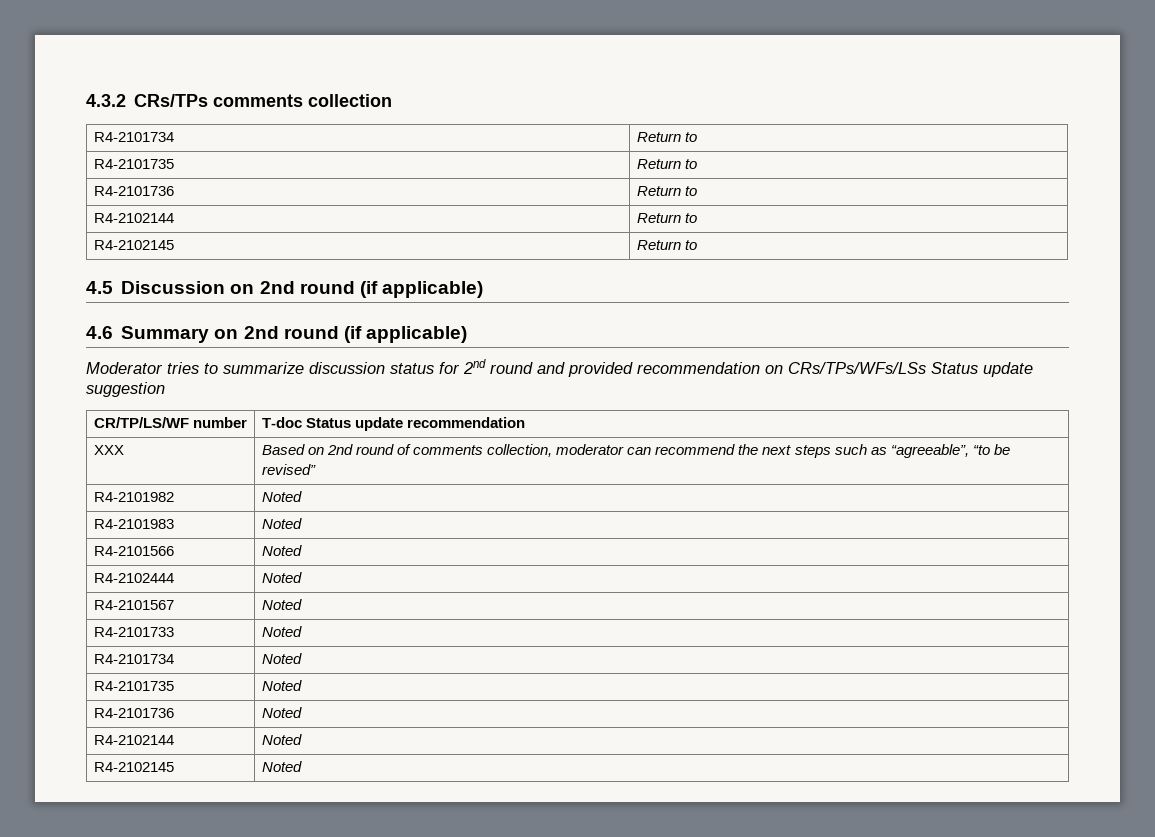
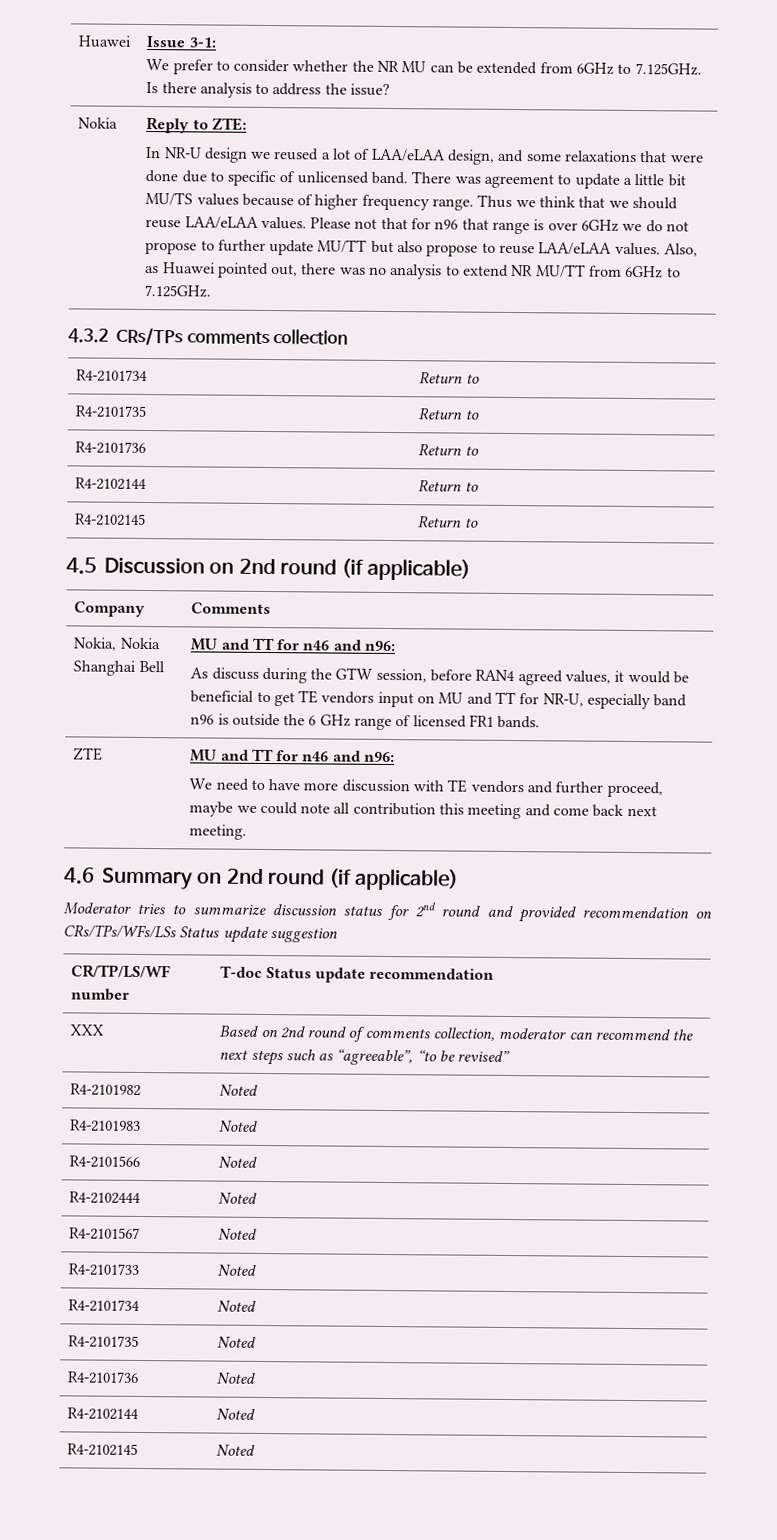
+ Huawei | Issue 3-1:
+ We prefer to consider whether the NR MU can be extended from 6GHz to 7.125GHz. Is there analysis to address the issue?
+ Nokia | Reply to ZTE:
+ In NR-U design we reused a lot of LAA/eLAA design, and some relaxations that were done due to specific of unlicensed band. There was agreement to update a little bit MU/TS values because of higher frequency range. Thus we think that we should reuse LAA/eLAA values. Please not that for n96 that range is over 6GHz we do not propose to further update MU/TT but also propose to reuse LAA/eLAA values. Also, as Huawei pointed out, there was no analysis to extend NR MU/TT from 6GHz to 7.125GHz.
+ Company | Comments
+ Nokia, Nokia Shanghai Bell | MU and TT for n46 and n96:
+ As discuss during the GTW session, before RAN4 agreed values, it would be beneficial to get TE vendors input on MU and TT for NR-U, especially band n96 is outside the 6 GHz range of licensed FR1 bands.
+ ZTE | MU and TT for n46 and n96:
+ We need to have more discussion with TE vendors and further proceed, maybe we could note all contribution this meeting and come back next meeting.

